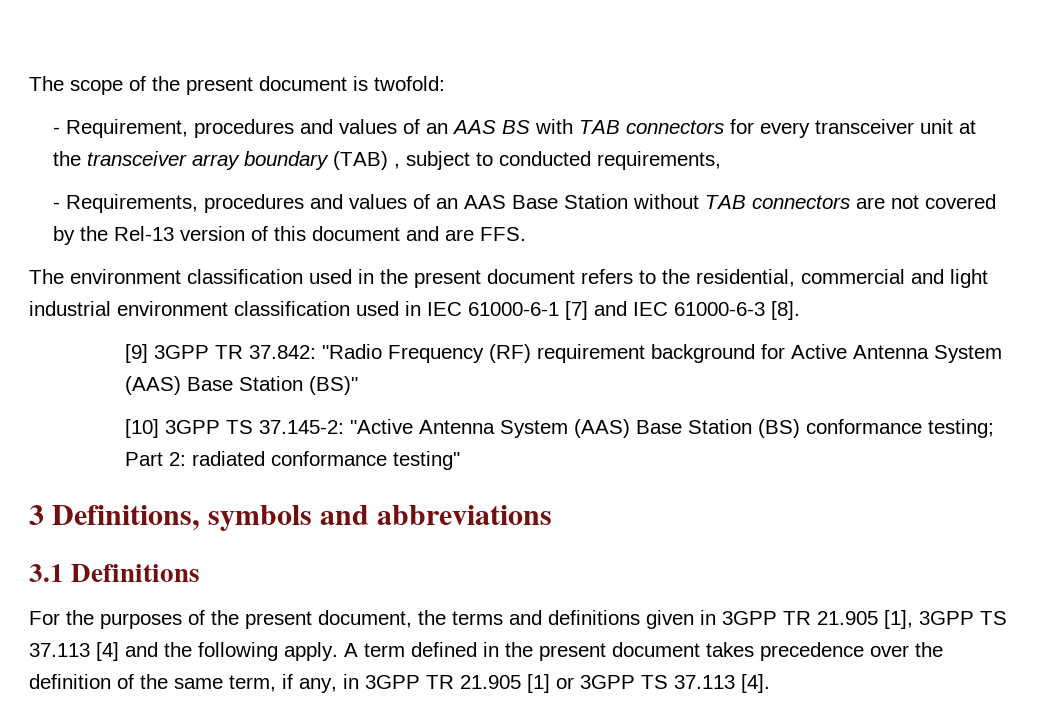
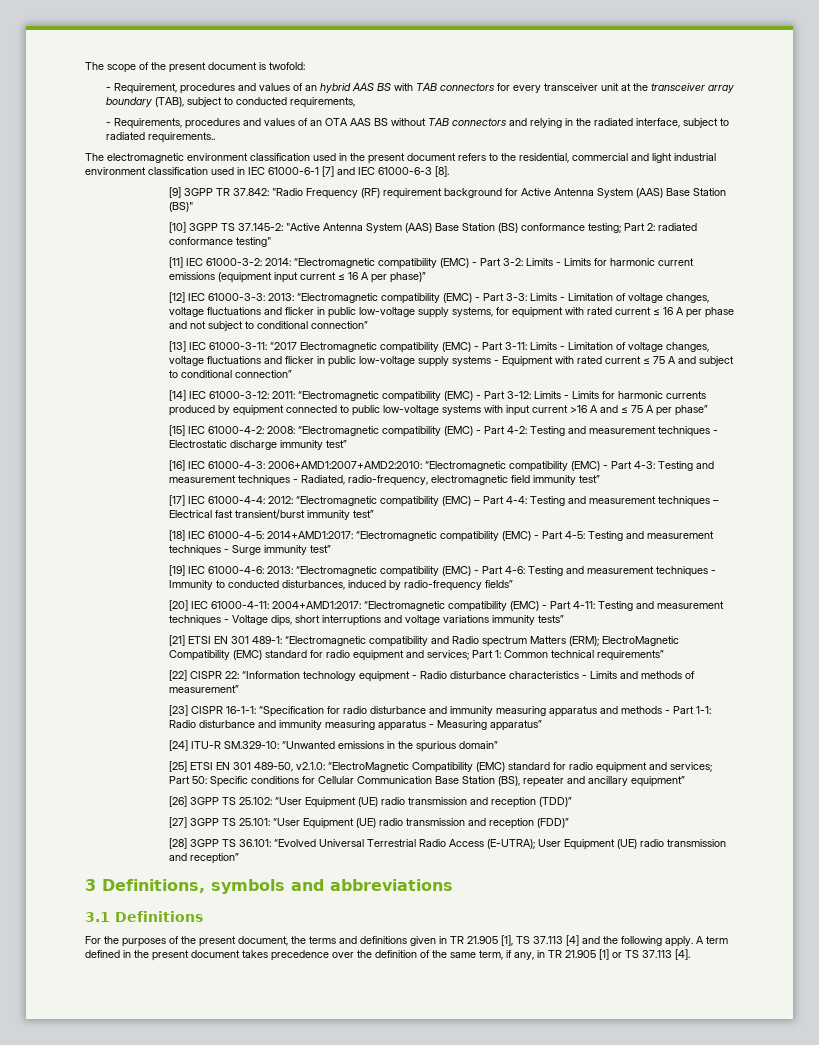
- - Requirement, procedures and values of an AAS BS with TAB connectors for every transceiver unit at the transceiver array boundary (TAB) , subject to conducted requirements,
+ - Requirement, procedures and values of an hybrid AAS BS with TAB connectors for every transceiver unit at the transceiver array boundary (TAB), subject to conducted requirements,
- - Requirements, procedures and values of an AAS Base Station without TAB connectors are not covered by the Rel-13 version of this document and are FFS.
- The environment classification used in the present document refers to the residential, commercial and light industrial environment classification used in IEC 61000-6-1 [7] and IEC 61000-6-3 [8].
+ - Requirements, procedures and values of an OTA AAS BS without TAB connectors and relying in the radiated interface, subject to radiated requirements..
+ The electromagnetic environment classification used in the present document refers to the residential, commercial and light industrial environment classification used in IEC 61000-6-1 [7] and IEC 61000-6-3 [8].
+ [11] IEC 61000-3-2: 2014: “Electromagnetic compatibility (EMC) - Part 3-2: Limits - Limits for harmonic current emissions (equipment input current ≤ 16 A per phase)”
+ [12] IEC 61000-3-3: 2013: “Electromagnetic compatibility (EMC) - Part 3-3: Limits - Limitation of voltage changes, voltage fluctuations and flicker in public low-voltage supply systems, for equipment with rated current ≤ 16 A per phase and not subject to conditional connection”
+ [13] IEC 61000-3-11: “2017 Electromagnetic compatibility (EMC) - Part 3-11: Limits - Limitation of voltage changes, voltage fluctuations and flicker in public low-voltage supply systems - Equipment with rated current ≤ 75 A and subject to conditional connection”
+ [14] IEC 61000-3-12: 2011: “Electromagnetic compatibility (EMC) - Part 3-12: Limits - Limits for harmonic currents produced by equipment connected to public low-voltage systems with input current >16 A and ≤ 75 A per phase”
+ [15] IEC 61000-4-2: 2008: “Electromagnetic compatibility (EMC) - Part 4-2: Testing and measurement techniques - Electrostatic discharge immunity test”
+ [16] IEC 61000-4-3: 2006+AMD1:2007+AMD2:2010: “Electromagnetic compatibility (EMC) - Part 4-3: Testing and measurement techniques - Radiated, radio-frequency, electromagnetic field immunity test”
+ [17] IEC 61000-4-4: 2012: “Electromagnetic compatibility (EMC) – Part 4-4: Testing and measurement techniques – Electrical fast transient/burst immunity test”
+ [18] IEC 61000-4-5: 2014+AMD1:2017: “Electromagnetic compatibility (EMC) - Part 4-5: Testing and measurement techniques - Surge immunity test”
+ [19] IEC 61000-4-6: 2013: “Electromagnetic compatibility (EMC) - Part 4-6: Testing and measurement techniques - Immunity to conducted disturbances, induced by radio-frequency fields”
+ [20] IEC 61000-4-11: 2004+AMD1:2017: “Electromagnetic compatibility (EMC) - Part 4-11: Testing and measurement techniques - Voltage dips, short interruptions and voltage variations immunity tests”
+ [21] ETSI EN 301 489-1: “Electromagnetic compatibility and Radio spectrum Matters (ERM); ElectroMagnetic Compatibility (EMC) standard for radio equipment and services; Part 1: Common technical requirements”
+ [22] CISPR 22: “Information technology equipment - Radio disturbance characteristics - Limits and methods of measurement”
+ [23] CISPR 16-1-1: “Specification for radio disturbance and immunity measuring apparatus and methods - Part 1-1: Radio disturbance and immunity measuring apparatus - Measuring apparatus”
+ [24] ITU-R SM.329-10: “Unwanted emissions in the spurious domain”
+ [25] ETSI EN 301 489-50, v2.1.0: “ElectroMagnetic Compatibility (EMC) standard for radio equipment and services; Part 50: Specific conditions for Cellular Communication Base Station (BS), repeater and ancillary equipment”
+ [26] 3GPP TS 25.102: “User Equipment (UE) radio transmission and reception (TDD)”
+ [27] 3GPP TS 25.101: “User Equipment (UE) radio transmission and reception (FDD)”
+ [28] 3GPP TS 36.101: “Evolved Universal Terrestrial Radio Access (E-UTRA); User Equipment (UE) radio transmission and reception”
- For the purposes of the present document, the terms and definitions given in 3GPP TR 21.905 [1], 3GPP TS 37.113 [4] and the following apply.
+ For the purposes of the present document, the terms and definitions given in TR 21.905 [1], TS 37.113 [4] and the following apply.
- A term defined in the present document takes precedence over the definition of the same term, if any, in 3GPP TR 21.905 [1] or 3GPP TS 37.113 [4].
+ A term defined in the present document takes precedence over the definition of the same term, if any, in TR 21.905 [1] or TS 37.113 [4].

